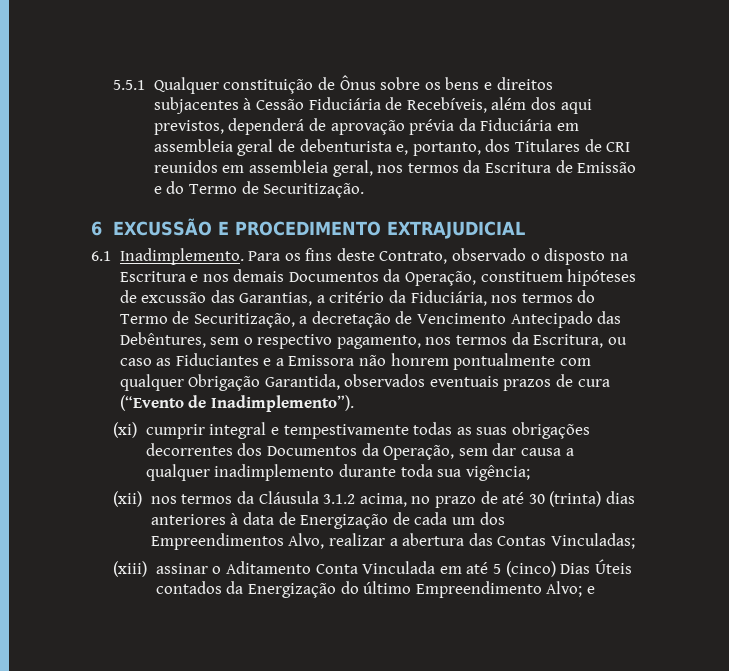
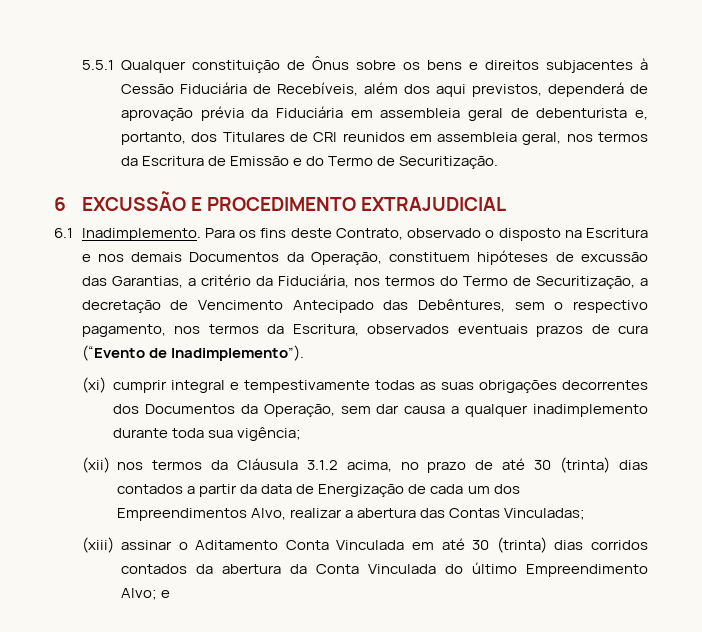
- Para os fins deste Contrato, observado o disposto na Escritura e nos demais Documentos da Operação, constituem hipóteses de excussão das Garantias, a critério da Fiduciária, nos termos do Termo de Securitização, a decretação de Vencimento Antecipado das Debêntures, sem o respectivo pagamento, nos termos da Escritura, ou caso as Fiduciantes e a Emissora não honrem pontualmente com qualquer Obrigação Garantida, observados eventuais prazos de cura (“Evento de Inadimplemento”).
+ Para os fins deste Contrato, observado o disposto na Escritura e nos demais Documentos da Operação, constituem hipóteses de excussão das Garantias, a critério da Fiduciária, nos termos do Termo de Securitização, a decretação de Vencimento Antecipado das Debêntures, sem o respectivo pagamento, nos termos da Escritura, observados eventuais prazos de cura (“Evento de Inadimplemento”).
- (xii) nos termos da Cláusula 3.1.2 acima, no prazo de até 30 (trinta) dias anteriores à data de Energização de cada um dos Empreendimentos Alvo, realizar a abertura das Contas Vinculadas;
+ (xii) nos termos da Cláusula 3.1.2 acima, no prazo de até 30 (trinta) dias contados a partir da data de Energização de cada um dos Empreendimentos Alvo, realizar a abertura das Contas Vinculadas;
- (xiii) assinar o Aditamento Conta Vinculada em até 5 (cinco) Dias Úteis contados da Energização do último Empreendimento Alvo; e
+ (xiii) assinar o Aditamento Conta Vinculada em até 30 (trinta) dias corridos contados da abertura da Conta Vinculada do último Empreendimento Alvo; e

